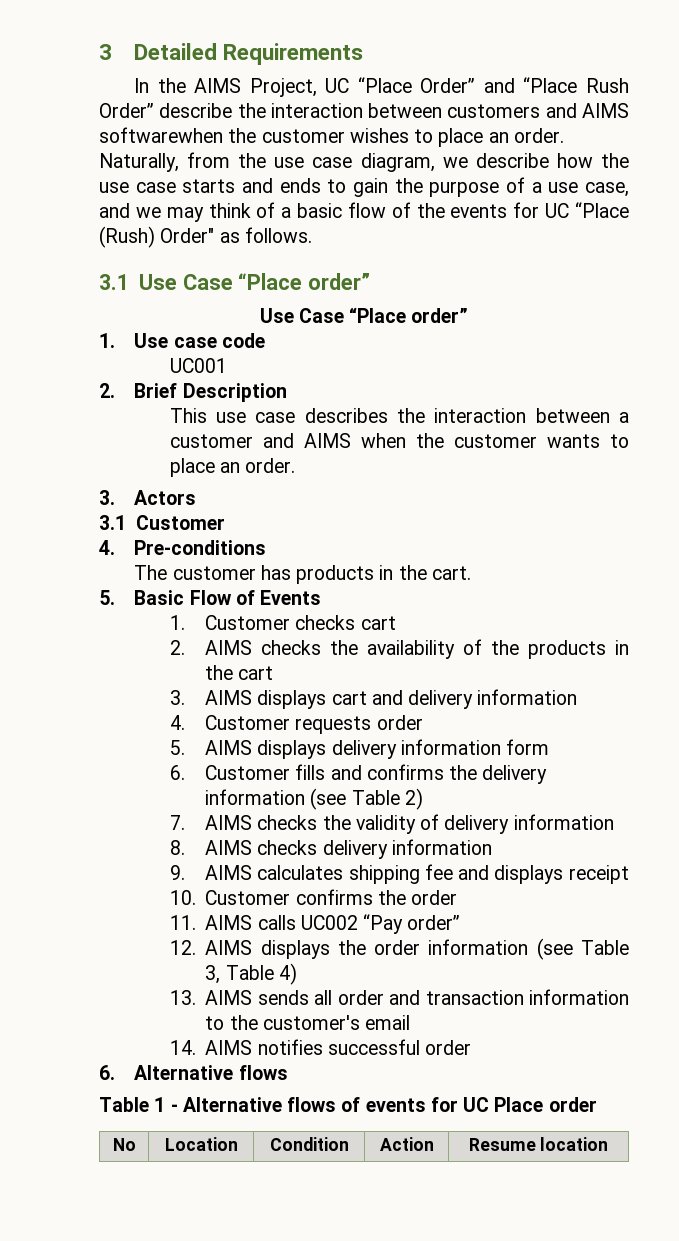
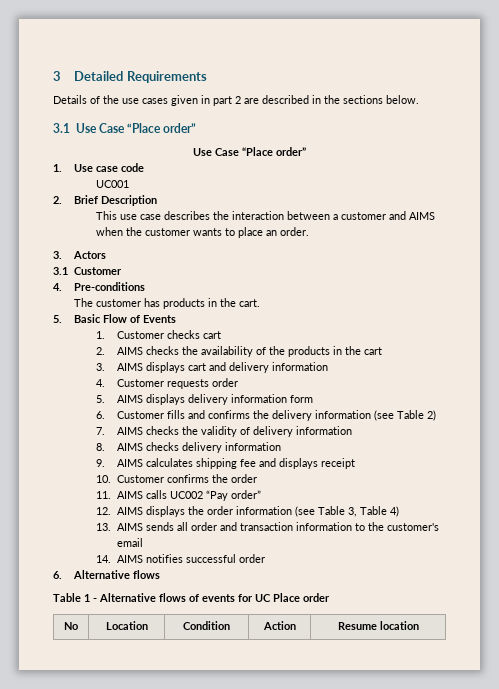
- In the AIMS Project, UC “Place Order” and “Place Rush Order” describe the interaction between customers and AIMS softwarewhen the customer wishes to place an order. Naturally, from the use case diagram, we describe how the use case starts and ends to gain the purpose of a use case, and we may think of a basic flow of the events for UC “Place (Rush) Order" as follows.
+ Details of the use cases given in part 2 are described in the sections below.

